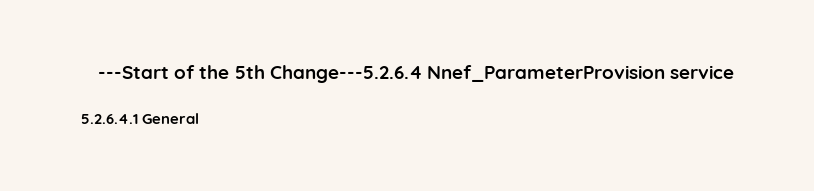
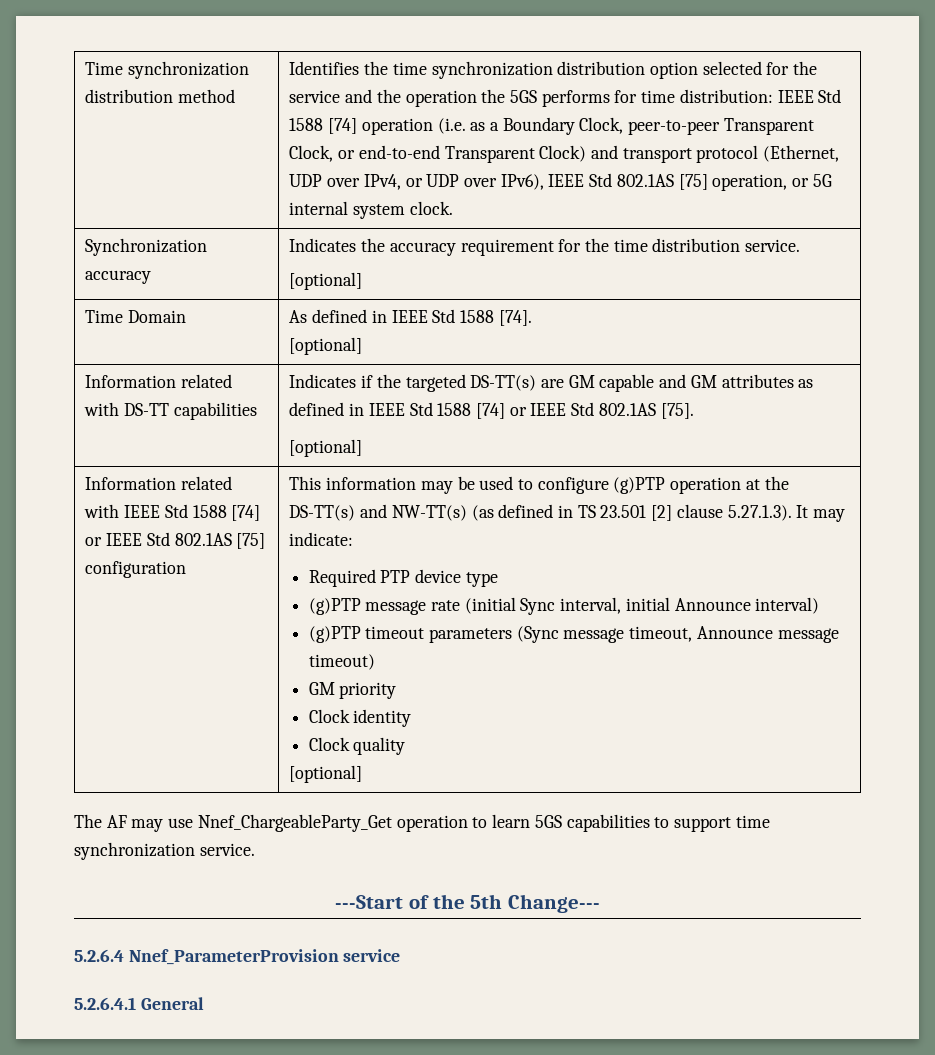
+ Time synchronization distribution method | Identifies the time synchronization distribution option selected for the service and the operation the 5GS performs for time distribution: IEEE Std 1588 [74] operation (i.e. as a Boundary Clock, peer-to-peer Transparent Clock, or end-to-end Transparent Clock) and transport protocol (Ethernet, UDP over IPv4, or UDP over IPv6), IEEE Std 802.1AS [75] operation, or 5G internal system clock.
+ Synchronization accuracy | Indicates the accuracy requirement for the time distribution service.
+ [optional]
+ Time Domain | As defined in IEEE Std 1588 [74].
+ [optional]
+ Information related with DS-TT capabilities | Indicates if the targeted DS-TT(s) are GM capable and GM attributes as defined in IEEE Std 1588 [74] or IEEE Std 802.1AS [75].
+ [optional]
+ Information related with IEEE Std 1588 [74] or IEEE Std 802.1AS [75] configuration | This information may be used to configure (g)PTP operation at the DS-TT(s) and NW-TT(s) (as defined in TS 23.501 [2] clause 5.27.1.3). It may indicate:
+ Required PTP device type
+ (g)PTP message rate (initial Sync interval, initial Announce interval)
+ (g)PTP timeout parameters (Sync message timeout, Announce message timeout)
+ GM priority
+ Clock identity
+ Clock quality
+ [optional]
+ The AF may use Nnef_ChargeableParty_Get operation to learn 5GS capabilities to support time synchronization service.
- ---Start of the 5th Change---5.2.6.4 Nnef_ParameterProvision service
+ ---Start of the 5th Change---
+ 5.2.6.4 Nnef_ParameterProvision service

